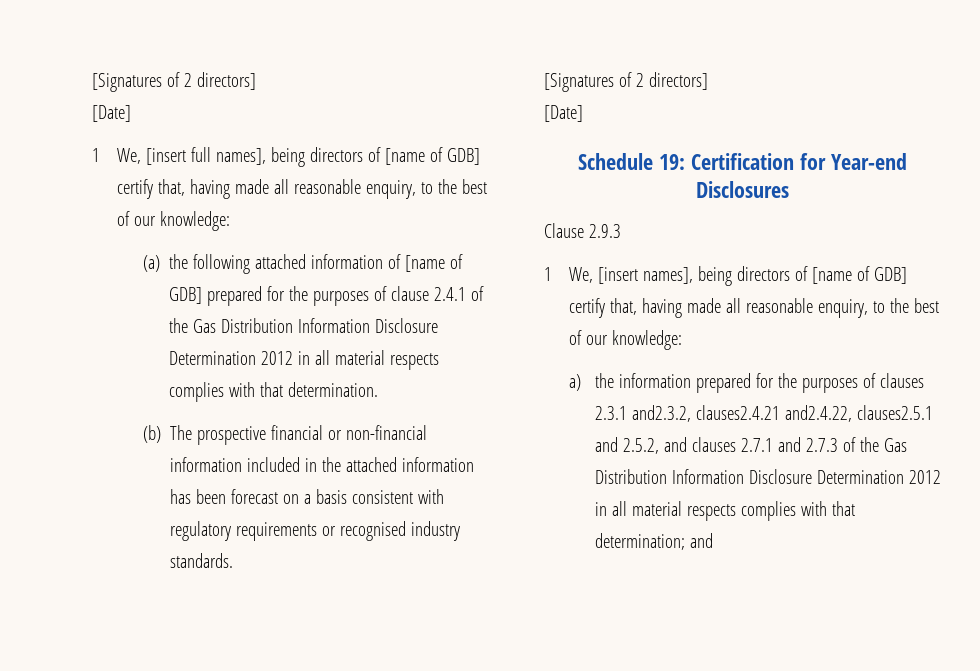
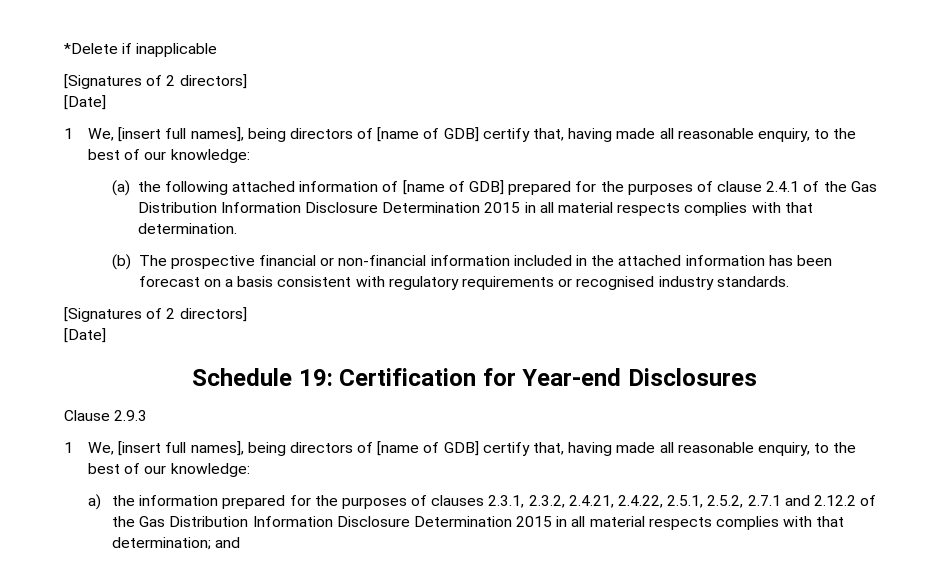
+ *Delete if inapplicable
- (a) the following attached information of [name of GDB] prepared for the purposes of clause 2.4.1 of the Gas Distribution Information Disclosure Determination 2012 in all material respects complies with that determination.
+ (a) the following attached information of [name of GDB] prepared for the purposes of clause 2.4.1 of the Gas Distribution Information Disclosure Determination 2015 in all material respects complies with that determination.
  Clause 2.9.3
- 1 We, [insert names], being directors of [name of GDB] certify that, having made all reasonable enquiry, to the best of our knowledge:
+ 1 We, [insert full names], being directors of [name of GDB] certify that, having made all reasonable enquiry, to the best of our knowledge:
- a) the information prepared for the purposes of clauses 2.3.1 and2.3.2, clauses2.4.21 and2.4.22, clauses2.5.1 and 2.5.2, and clauses 2.7.1 and 2.7.3 of the Gas Distribution Information Disclosure Determination 2012 in all material respects complies with that determination; and
+ a) the information prepared for the purposes of clauses 2.3.1, 2.3.2, 2.4.21, 2.4.22, 2.5.1, 2.5.2, 2.7.1 and 2.12.2 of the Gas Distribution Information Disclosure Determination 2015 in all material respects complies with that determination; and

